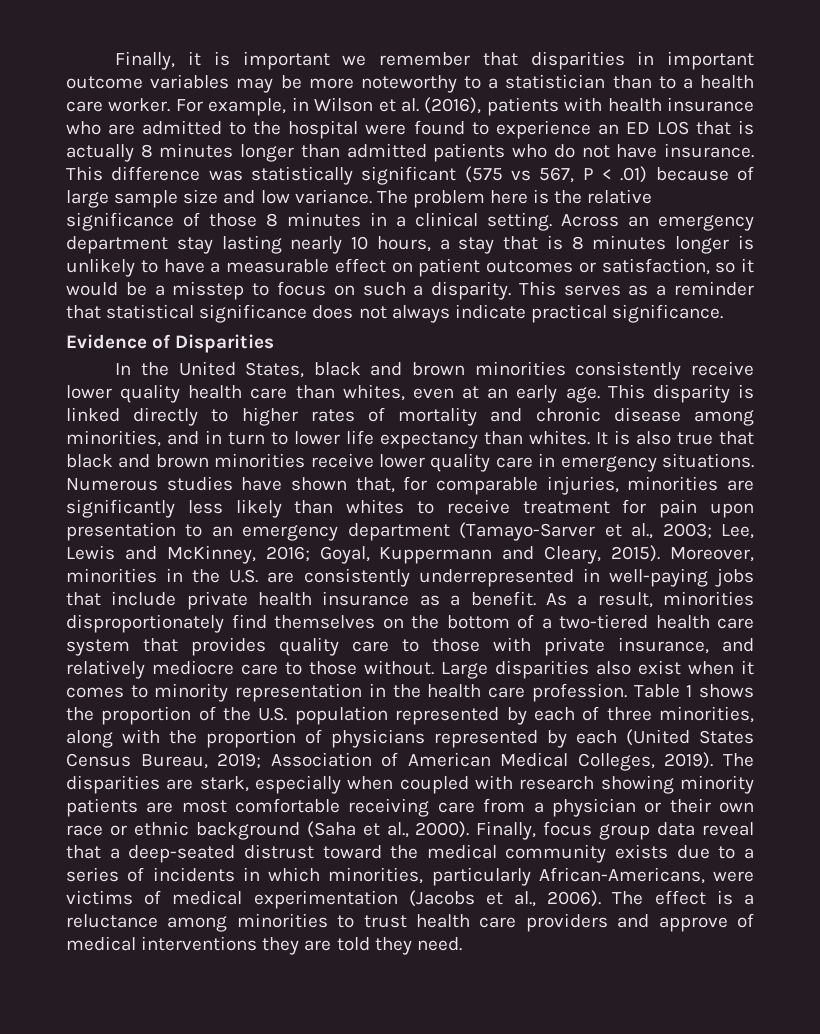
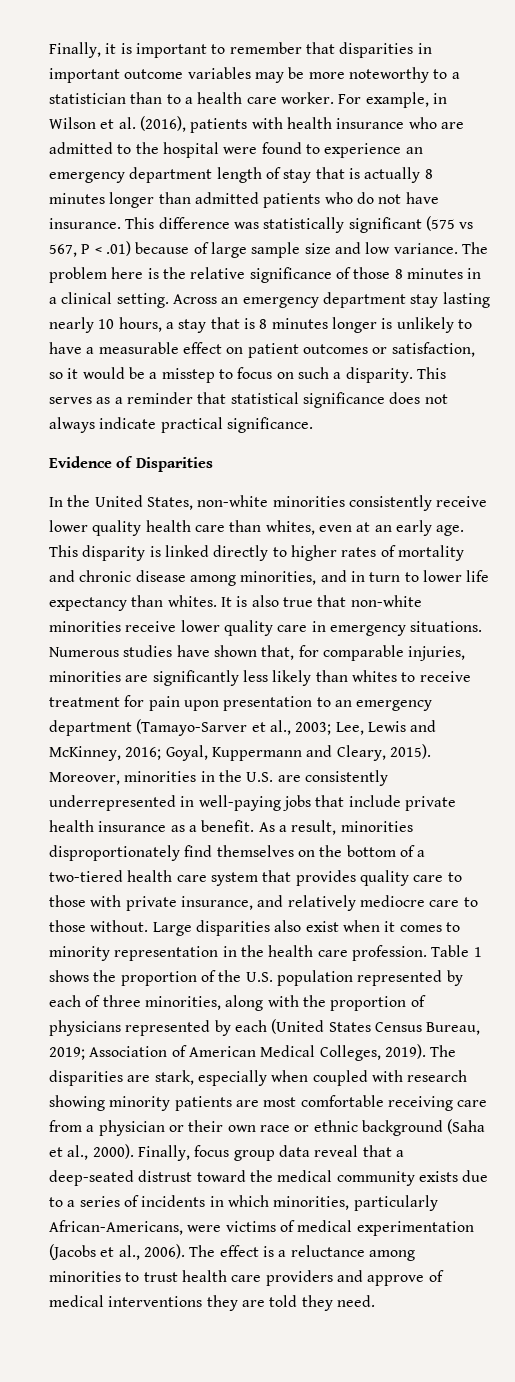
- Finally, it is important we remember that disparities in important outcome variables may be more noteworthy to a statistician than to a health care worker.
+ Finally, it is important to remember that disparities in important outcome variables may be more noteworthy to a statistician than to a health care worker.
- For example, in Wilson et al. (2016), patients with health insurance who are admitted to the hospital were found to experience an ED LOS that is actually 8 minutes longer than admitted patients who do not have insurance.
+ For example, in Wilson et al. (2016), patients with health insurance who are admitted to the hospital were found to experience an emergency department length of stay that is actually 8 minutes longer than admitted patients who do not have insurance.
- In the United States, black and brown minorities consistently receive lower quality health care than whites, even at an early age.
+ In the United States, non-white minorities consistently receive lower quality health care than whites, even at an early age.
- It is also true that black and brown minorities receive lower quality care in emergency situations.
+ It is also true that non-white minorities receive lower quality care in emergency situations.

